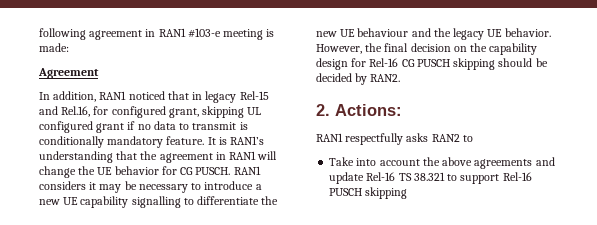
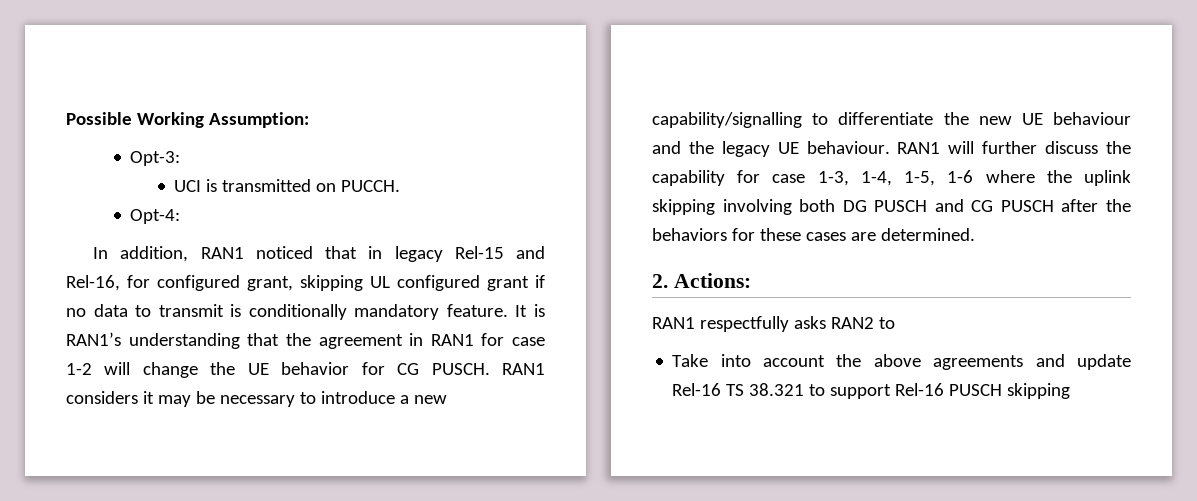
- following agreement in RAN1 #103-e meeting is made:
- Agreement
+ Possible Working Assumption:
+ Opt-3:
+ UCI is transmitted on PUCCH.
+ Opt-4:
- In addition, RAN1 noticed that in legacy Rel-15 and Rel.16, for configured grant, skipping UL configured grant if no data to transmit is conditionally mandatory feature.
+ In addition, RAN1 noticed that in legacy Rel-15 and Rel-16, for configured grant, skipping UL configured grant if no data to transmit is conditionally mandatory feature.
- It is RAN1’s understanding that the agreement in RAN1 will change the UE behavior for CG PUSCH.
+ It is RAN1’s understanding that the agreement in RAN1 for case 1-2 will change the UE behavior for CG PUSCH.
- RAN1 considers it may be necessary to introduce a new UE capability signalling to differentiate the new UE behaviour and the legacy UE behavior. However, the final decision on the capability design for Rel-16 CG PUSCH skipping should be decided by RAN2.
+ RAN1 considers it may be necessary to introduce a new capability/signalling to differentiate the new UE behaviour and the legacy UE behaviour. RAN1 will further discuss the capability for case 1-3, 1-4, 1-5, 1-6 where the uplink skipping involving both DG PUSCH and CG PUSCH after the behaviors for these cases are determined.

